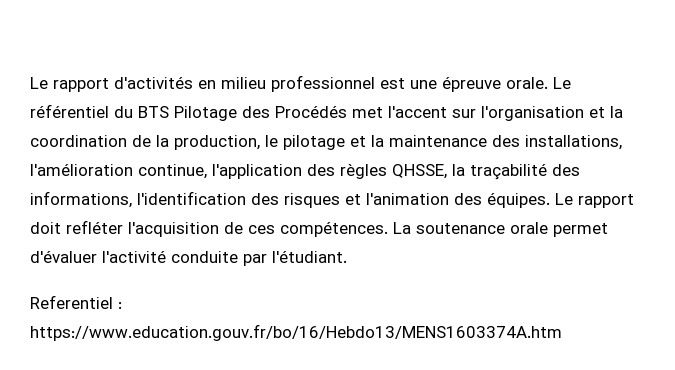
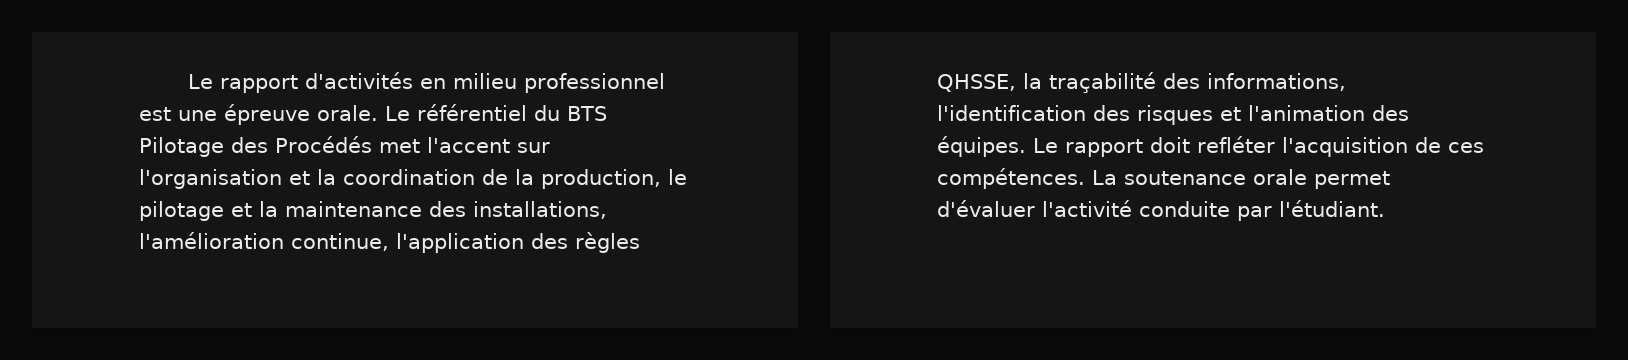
- Referentiel : https://www.education.gouv.fr/bo/16/Hebdo13/MENS1603374A.htm

